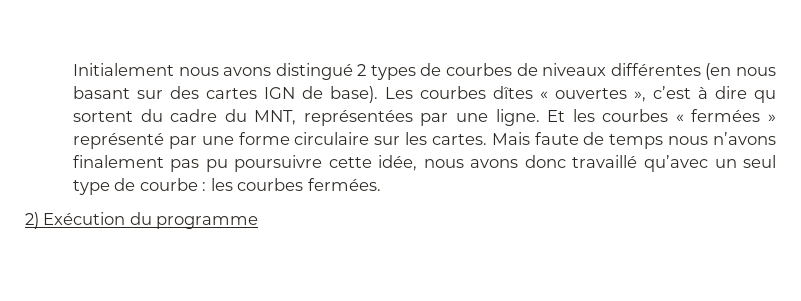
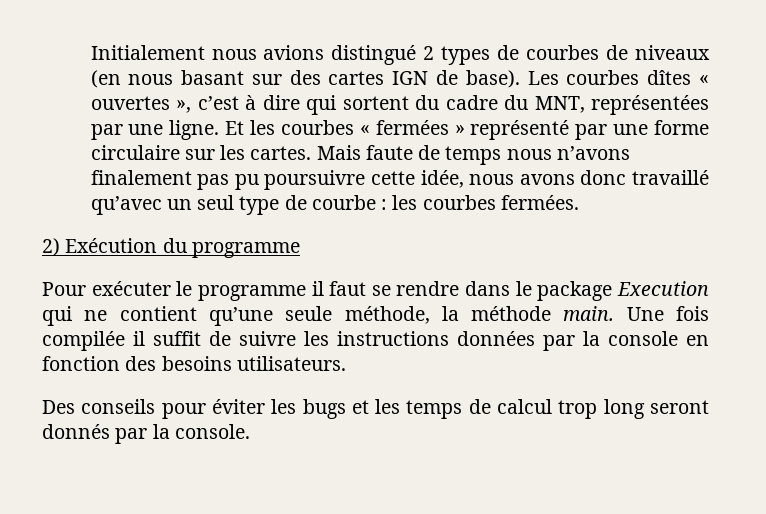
- Initialement nous avons distingué 2 types de courbes de niveaux différentes (en nous basant sur des cartes IGN de base).
+ Initialement nous avions distingué 2 types de courbes de niveaux (en nous basant sur des cartes IGN de base).
- Les courbes dîtes « ouvertes », c’est à dire qu sortent du cadre du MNT, représentées par une ligne.
+ Les courbes dîtes « ouvertes », c’est à dire qui sortent du cadre du MNT, représentées par une ligne.
+ Pour exécuter le programme il faut se rendre dans le package Execution qui ne contient qu’une seule méthode, la méthode main. Une fois compilée il suffit de suivre les instructions données par la console en fonction des besoins utilisateurs.
+ Des conseils pour éviter les bugs et les temps de calcul trop long seront donnés par la console.

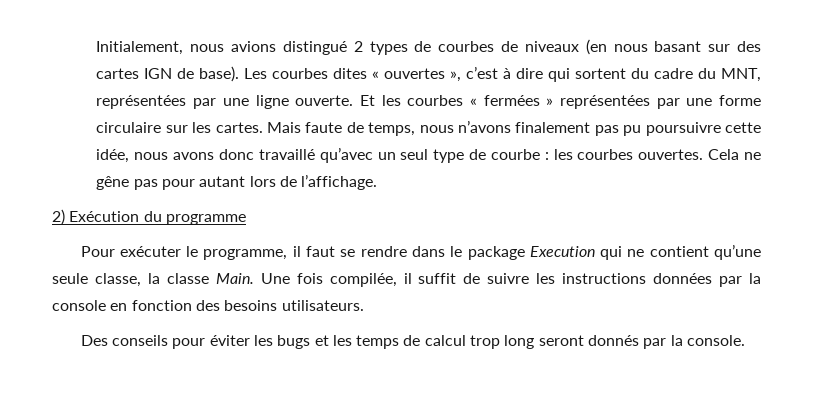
- Initialement nous avions distingué 2 types de courbes de niveaux (en nous basant sur des cartes IGN de base).
+ Initialement, nous avions distingué 2 types de courbes de niveaux (en nous basant sur des cartes IGN de base).
- Les courbes dîtes « ouvertes », c’est à dire qui sortent du cadre du MNT, représentées par une ligne.
+ Les courbes dites « ouvertes », c’est à dire qui sortent du cadre du MNT, représentées par une ligne ouverte.
- Et les courbes « fermées » représenté par une forme circulaire sur les cartes.
+ Et les courbes « fermées » représentées par une forme circulaire sur les cartes.
- Mais faute de temps nous n’avons finalement pas pu poursuivre cette idée, nous avons donc travaillé qu’avec un seul type de courbe : les courbes fermées.
+ Mais faute de temps, nous n’avons finalement pas pu poursuivre cette idée, nous avons donc travaillé qu’avec un seul type de courbe : les courbes ouvertes. Cela ne gêne pas pour autant lors de l’affichage.
- Pour exécuter le programme il faut se rendre dans le package Execution qui ne contient qu’une seule méthode, la méthode main.
+ Pour exécuter le programme, il faut se rendre dans le package Execution qui ne contient qu’une seule classe, la classe Main.
- Une fois compilée il suffit de suivre les instructions données par la console en fonction des besoins utilisateurs.
+ Une fois compilée, il suffit de suivre les instructions données par la console en fonction des besoins utilisateurs.

